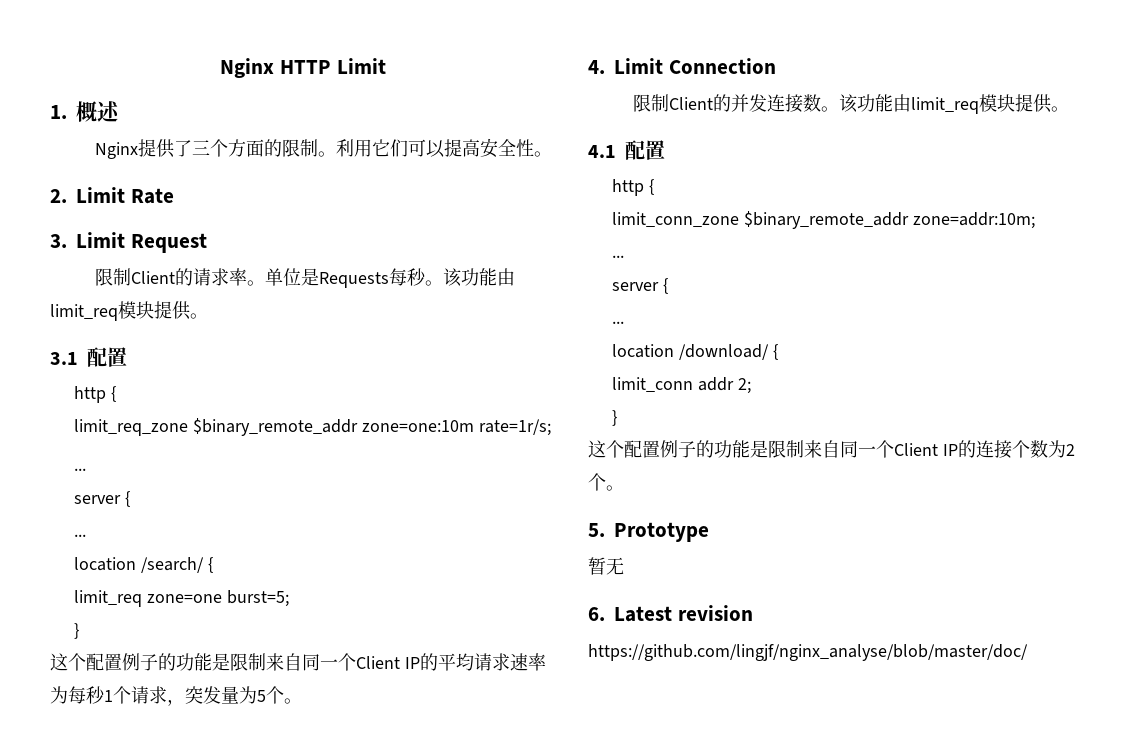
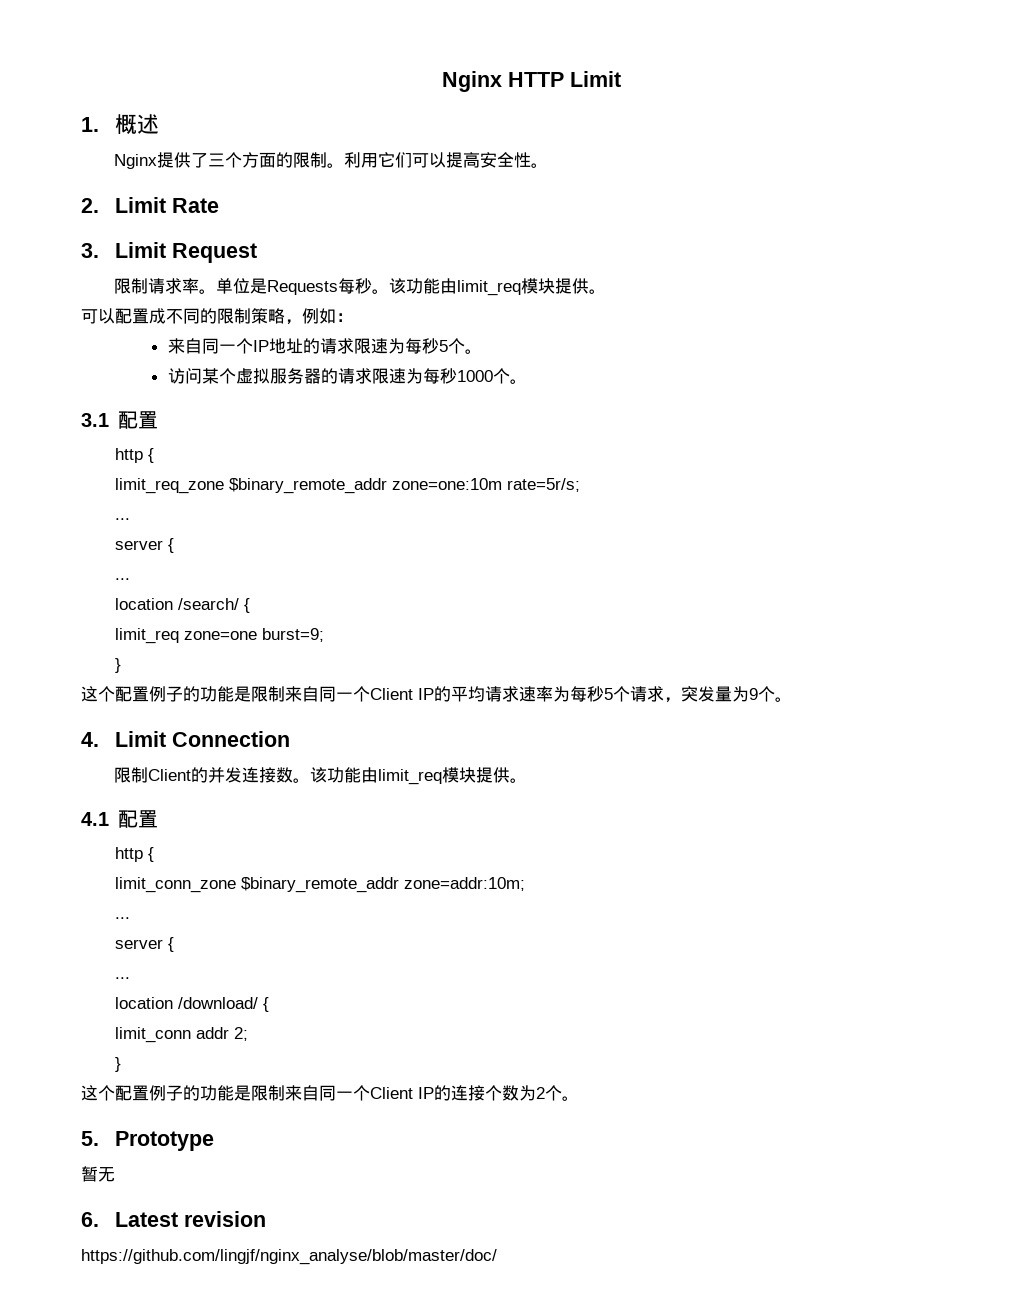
- 限制Client的请求率。
+ 限制请求率。
+ 可以配置成不同的限制策略，例如：
+ 来自同一个IP地址的请求限速为每秒5个。
+ 访问某个虚拟服务器的请求限速为每秒1000个。
- limit_req_zone $binary_remote_addr zone=one:10m rate=1r/s;
+ limit_req_zone $binary_remote_addr zone=one:10m rate=5r/s;
- limit_req zone=one burst=5;
+ limit_req zone=one burst=9;
- 这个配置例子的功能是限制来自同一个Client IP的平均请求速率为每秒1个请求，突发量为5个。
+ 这个配置例子的功能是限制来自同一个Client IP的平均请求速率为每秒5个请求，突发量为9个。

